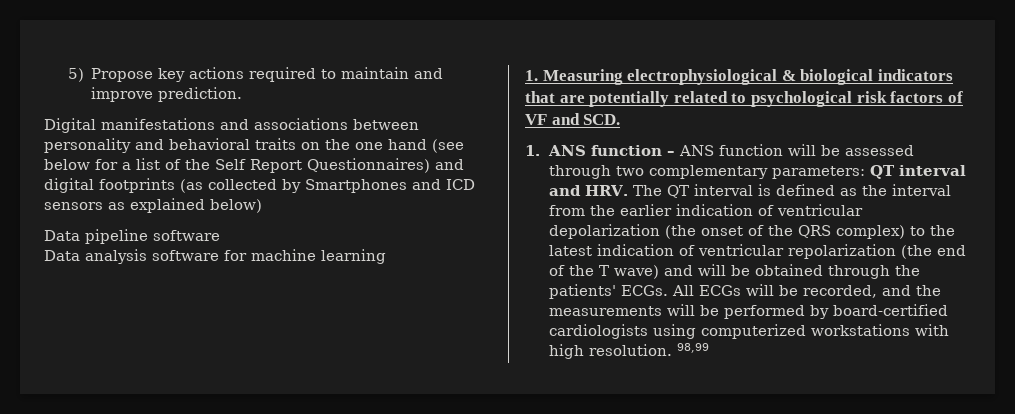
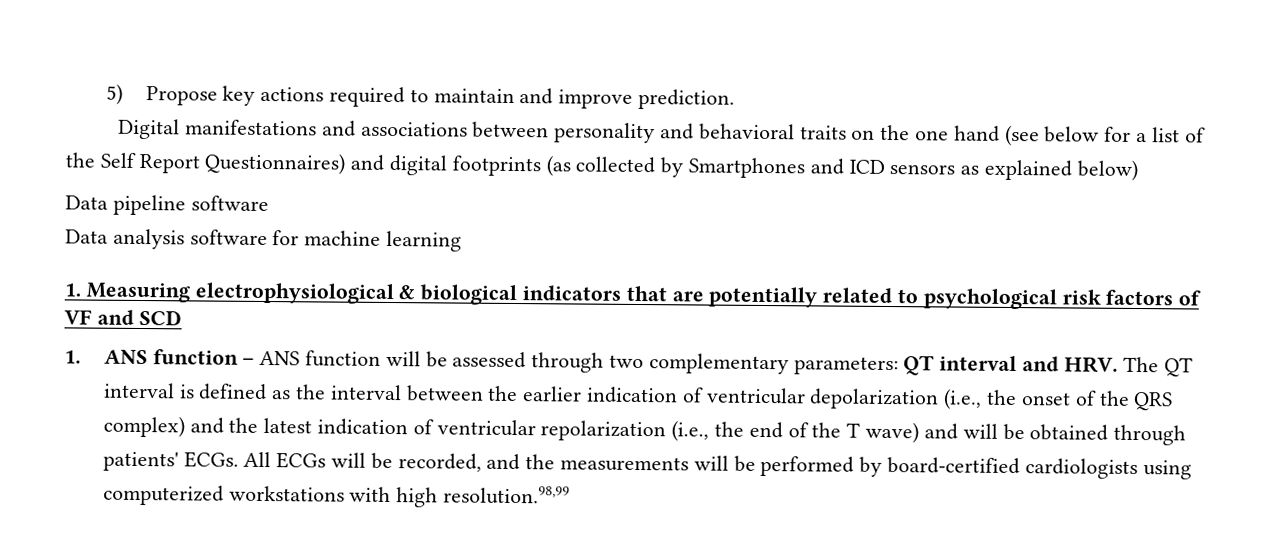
- 1. Measuring electrophysiological & biological indicators that are potentially related to psychological risk factors of VF and SCD.
+ 1. Measuring electrophysiological & biological indicators that are potentially related to psychological risk factors of VF and SCD
- 1. ANS function – ANS function will be assessed through two complementary parameters: QT interval and HRV. The QT interval is defined as the interval from the earlier indication of ventricular depolarization (the onset of the QRS complex) to the latest indication of ventricular repolarization (the end of the T wave) and will be obtained through the patients' ECGs.
+ 1. ANS function – ANS function will be assessed through two complementary parameters: QT interval and HRV. The QT interval is defined as the interval between the earlier indication of ventricular depolarization (i.e., the onset of the QRS complex) and the latest indication of ventricular repolarization (i.e., the end of the T wave) and will be obtained through patients' ECGs.
- All ECGs will be recorded, and the measurements will be performed by board-certified cardiologists using computerized workstations with high resolution. 98,99
+ All ECGs will be recorded, and the measurements will be performed by board-certified cardiologists using computerized workstations with high resolution.98,99

